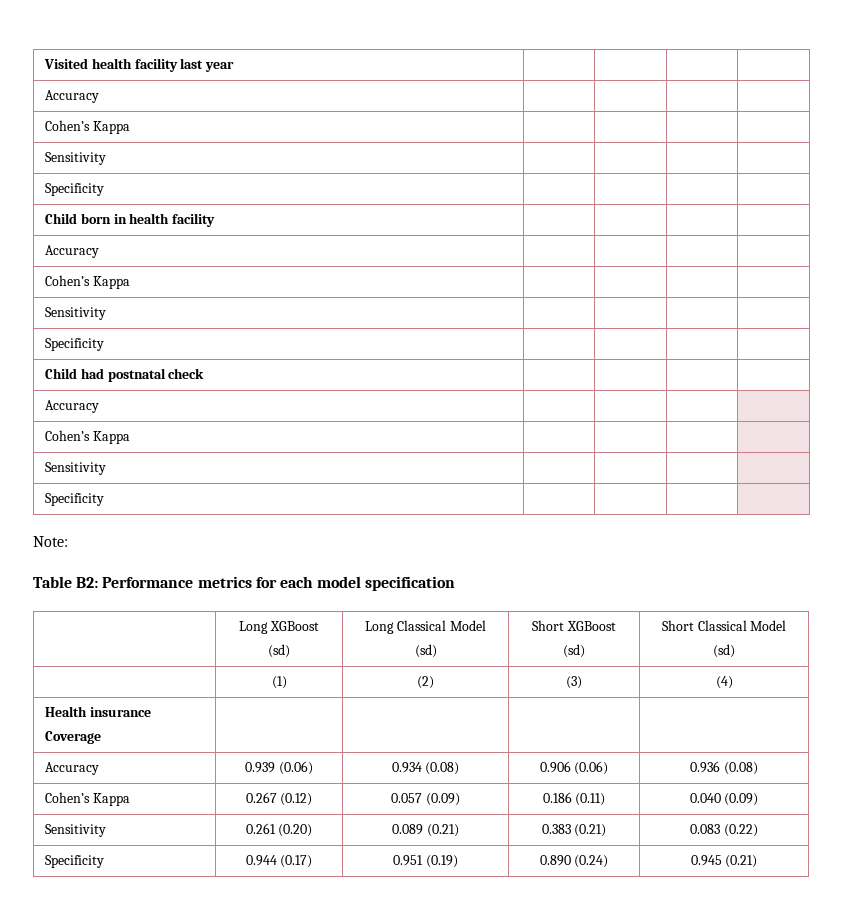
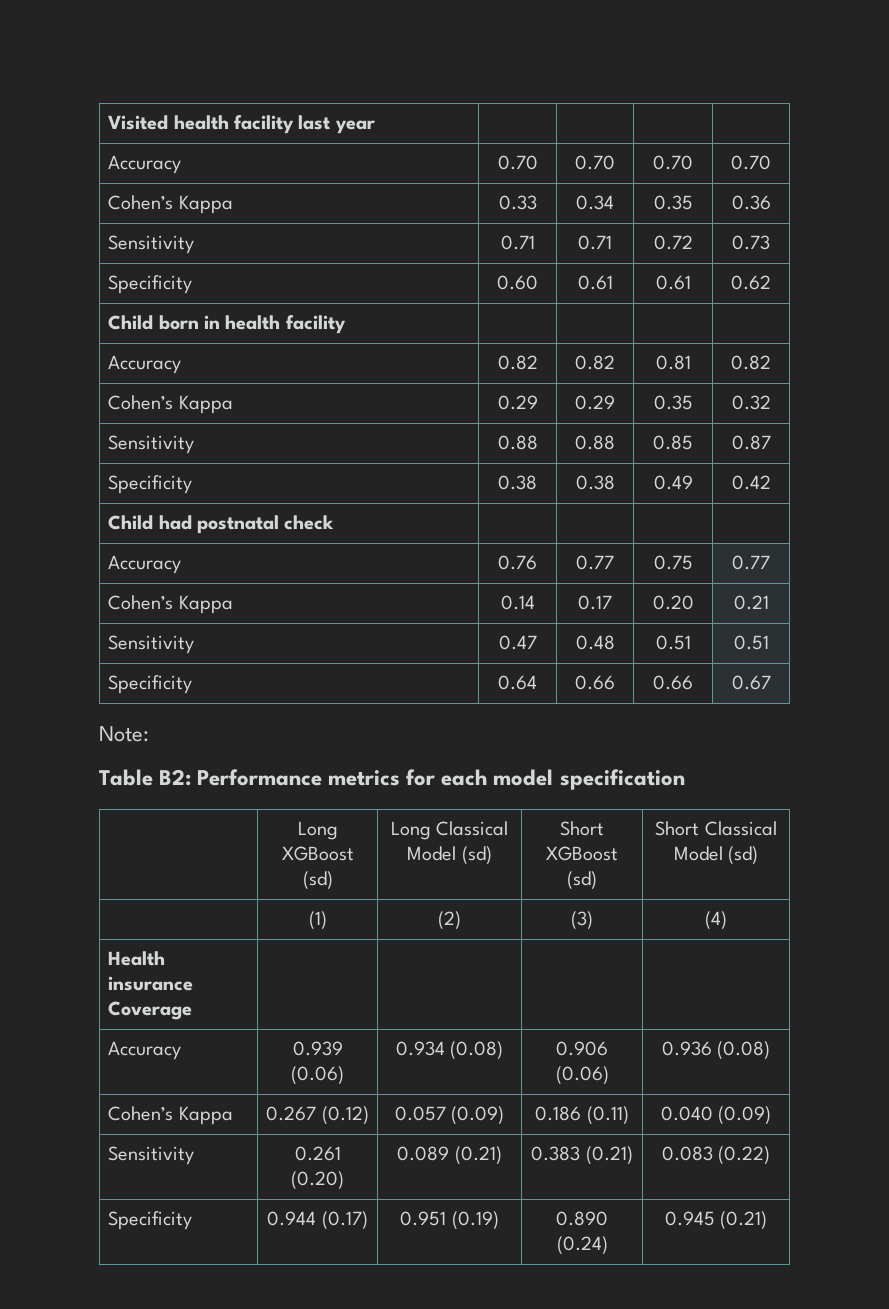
  Visited health facility last year | | | |
- Accuracy | | | |
- Cohen’s Kappa | | | |
- Sensitivity | | | |
- Specificity | | | |
+ Accuracy | 0.70 | 0.70 | 0.70 | 0.70
+ Cohen’s Kappa | 0.33 | 0.34 | 0.35 | 0.36
+ Sensitivity | 0.71 | 0.71 | 0.72 | 0.73
+ Specificity | 0.60 | 0.61 | 0.61 | 0.62
  Child born in health facility | | | |
- Accuracy | | | |
- Cohen’s Kappa | | | |
- Sensitivity | | | |
- Specificity | | | |
+ Accuracy | 0.82 | 0.82 | 0.81 | 0.82
+ Cohen’s Kappa | 0.29 | 0.29 | 0.35 | 0.32
+ Sensitivity | 0.88 | 0.88 | 0.85 | 0.87
+ Specificity | 0.38 | 0.38 | 0.49 | 0.42
  Child had postnatal check | | | |
- Accuracy | | | |
- Cohen’s Kappa | | | |
- Sensitivity | | | |
- Specificity | | | |
+ Accuracy | 0.76 | 0.77 | 0.75 | 0.77
+ Cohen’s Kappa | 0.14 | 0.17 | 0.20 | 0.21
+ Sensitivity | 0.47 | 0.48 | 0.51 | 0.51
+ Specificity | 0.64 | 0.66 | 0.66 | 0.67

